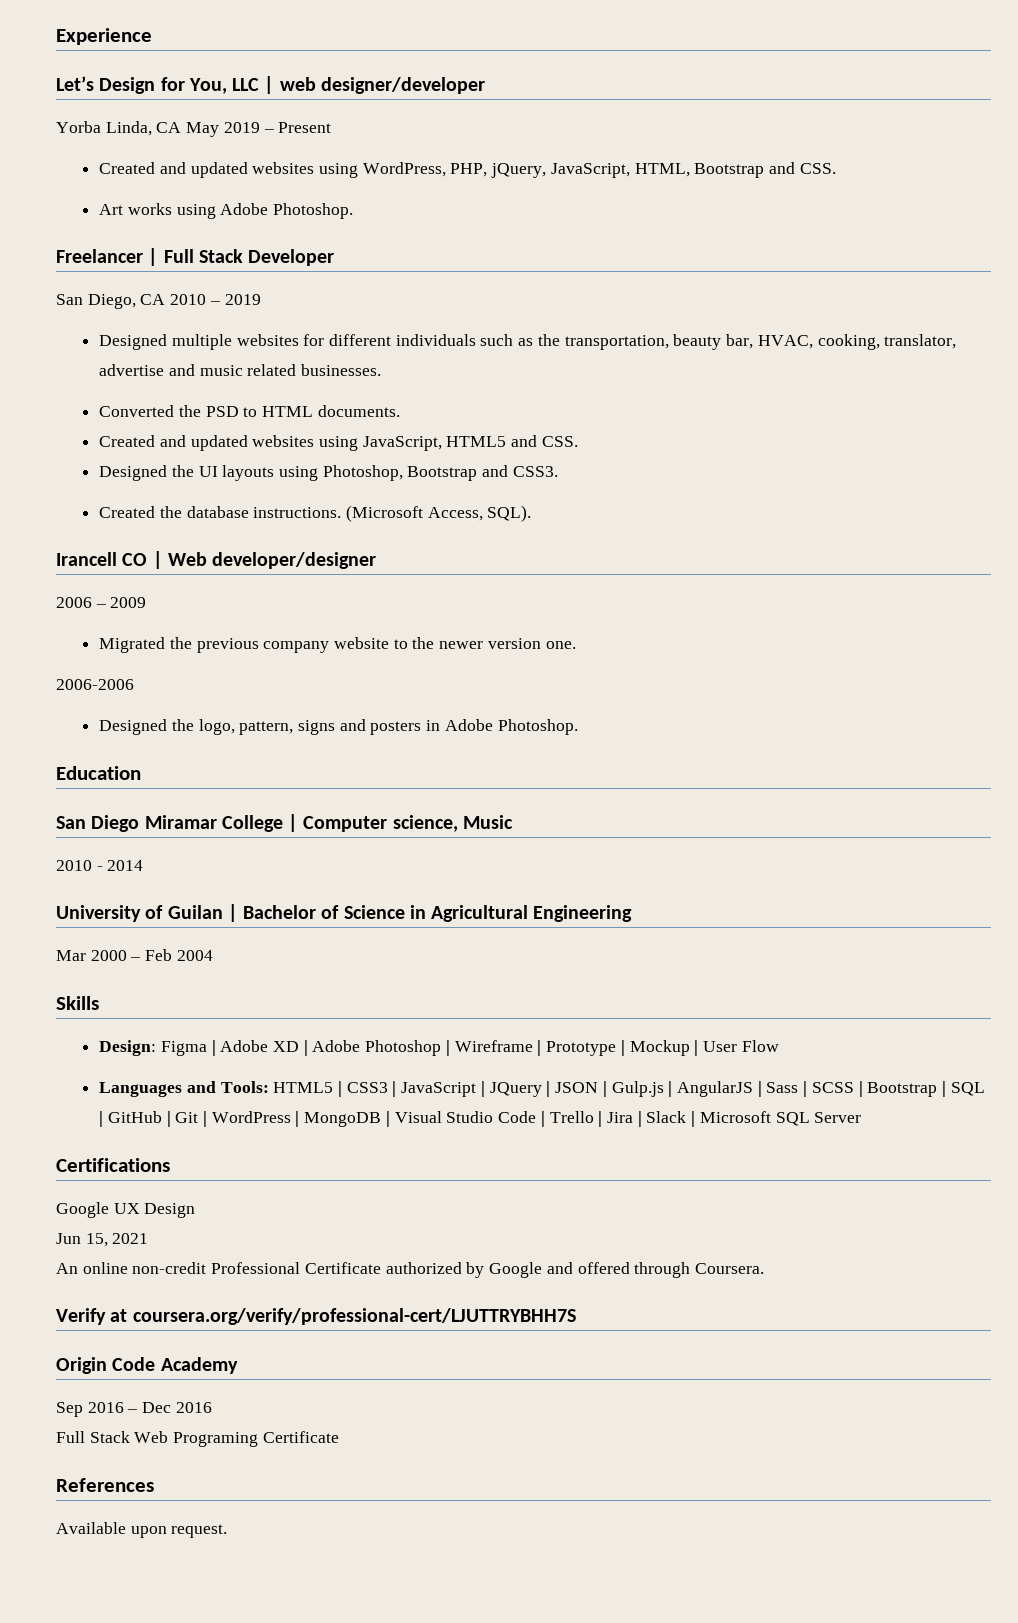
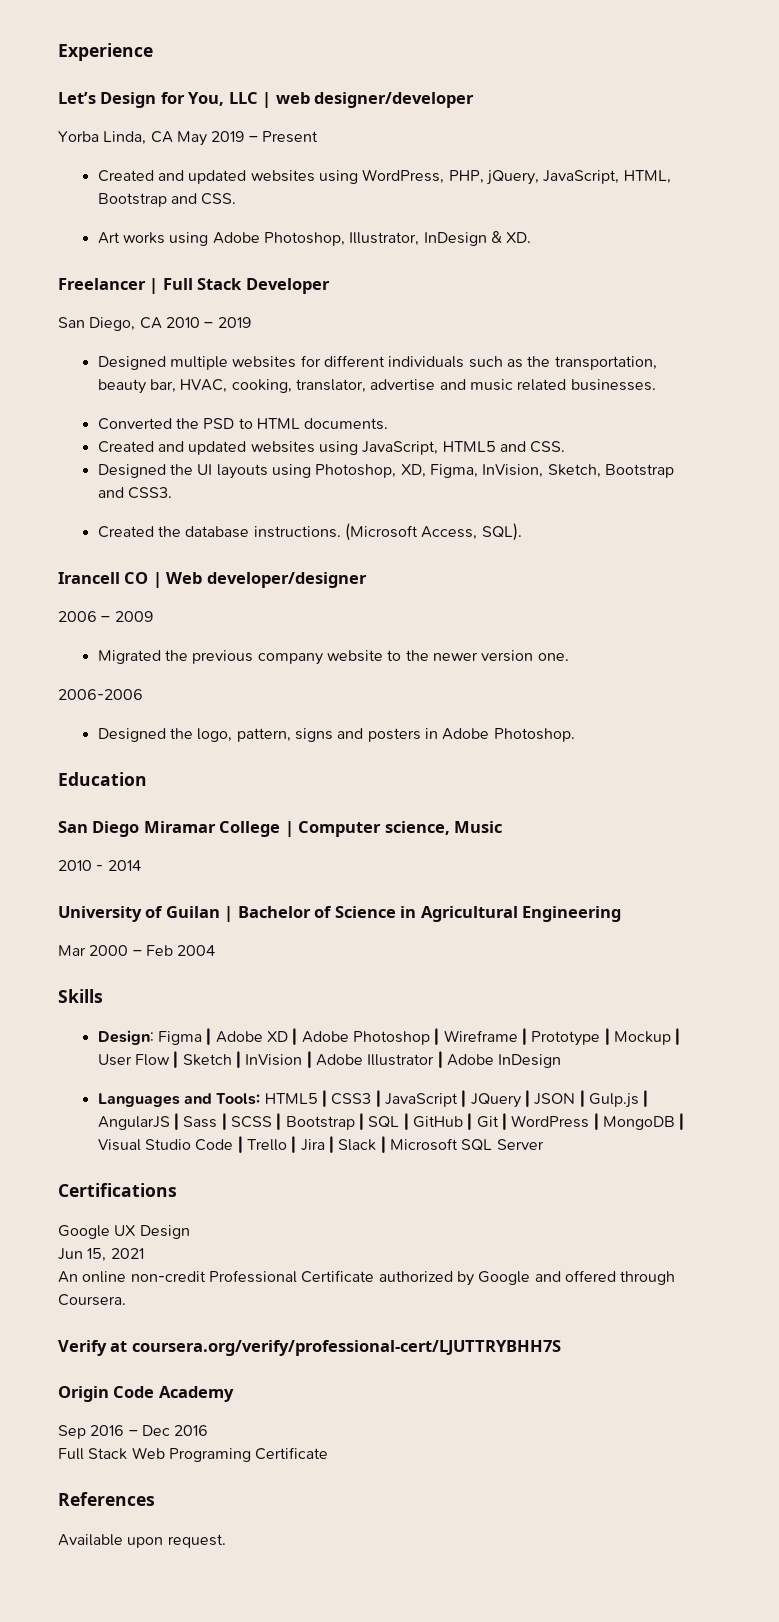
- Art works using Adobe Photoshop.
+ Art works using Adobe Photoshop, Illustrator, InDesign & XD.
- Designed the UI layouts using Photoshop, Bootstrap and CSS3.
+ Designed the UI layouts using Photoshop, XD, Figma, InVision, Sketch, Bootstrap and CSS3.
- Design: Figma | Adobe XD | Adobe Photoshop | Wireframe | Prototype | Mockup | User Flow
+ Design: Figma | Adobe XD | Adobe Photoshop | Wireframe | Prototype | Mockup | User Flow | Sketch | InVision | Adobe Illustrator | Adobe InDesign

